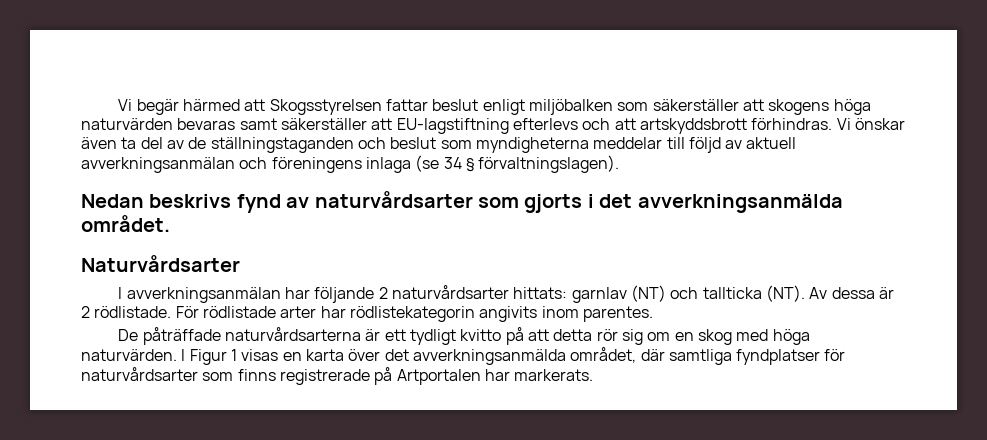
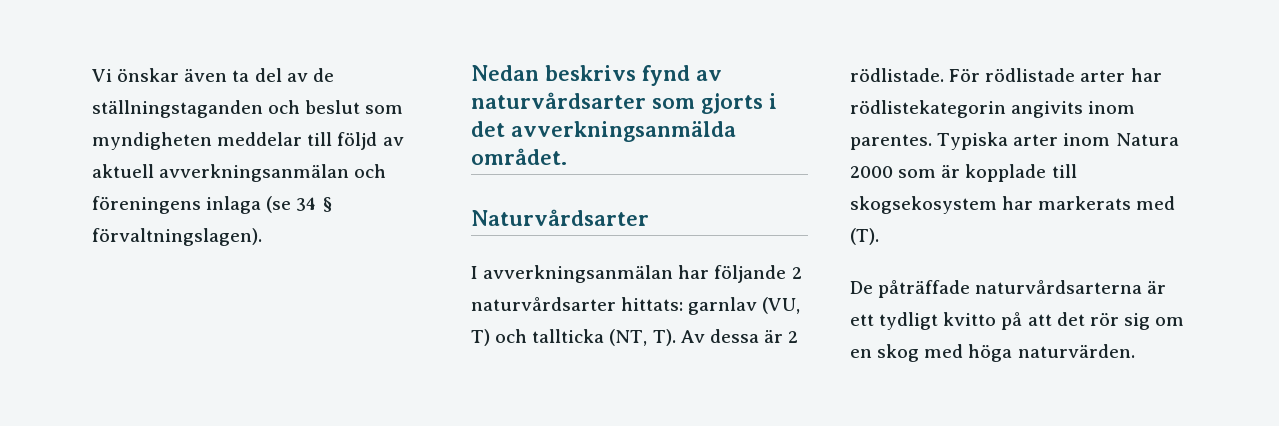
- Vi begär härmed att Skogsstyrelsen fattar beslut enligt miljöbalken som säkerställer att skogens höga naturvärden bevaras samt säkerställer att EU-lagstiftning efterlevs och att artskyddsbrott förhindras. Vi önskar även ta del av de ställningstaganden och beslut som myndigheterna meddelar till följd av aktuell avverkningsanmälan och föreningens inlaga (se 34 § förvaltningslagen).
+ Vi önskar även ta del av de ställningstaganden och beslut som myndigheten meddelar till följd av aktuell avverkningsanmälan och föreningens inlaga (se 34 § förvaltningslagen).
- I avverkningsanmälan har följande 2 naturvårdsarter hittats: garnlav (NT) och tallticka (NT). Av dessa är 2 rödlistade.
+ I avverkningsanmälan har följande 2 naturvårdsarter hittats: garnlav (VU, T) och tallticka (NT, T). Av dessa är 2 rödlistade.
+ Typiska arter inom Natura 2000 som är kopplade till skogsekosystem har markerats med (T).
- De påträffade naturvårdsarterna är ett tydligt kvitto på att detta rör sig om en skog med höga naturvärden. I Figur 1 visas en karta över det avverkningsanmälda området, där samtliga fyndplatser för naturvårdsarter som finns registrerade på Artportalen har markerats.
+ De påträffade naturvårdsarterna är ett tydligt kvitto på att det rör sig om en skog med höga naturvärden.

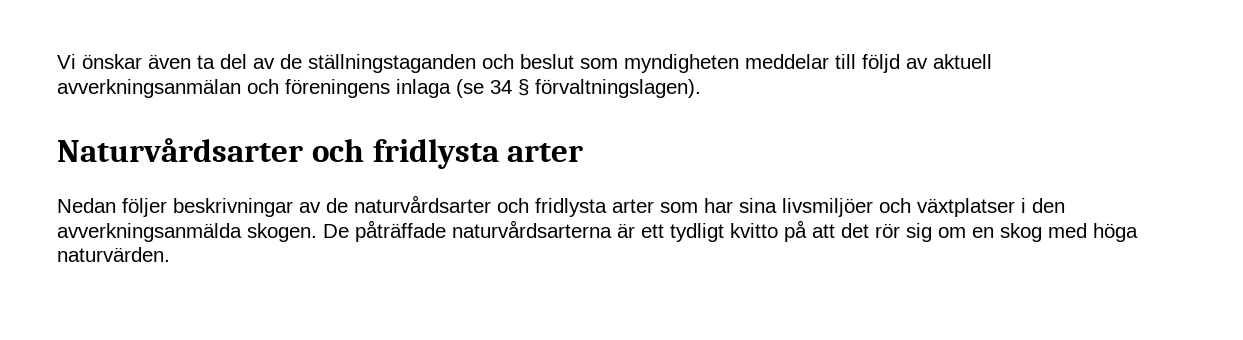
- Nedan beskrivs fynd av naturvårdsarter som gjorts i det avverkningsanmälda området.
- Naturvårdsarter
- I avverkningsanmälan har följande 2 naturvårdsarter hittats: garnlav (VU, T) och tallticka (NT, T). Av dessa är 2 rödlistade. För rödlistade arter har rödlistekategorin angivits inom parentes. Typiska arter inom Natura 2000 som är kopplade till skogsekosystem har markerats med (T).
- De påträffade naturvårdsarterna är ett tydligt kvitto på att det rör sig om en skog med höga naturvärden.
+ Naturvårdsarter och fridlysta arter
+ Nedan följer beskrivningar av de naturvårdsarter och fridlysta arter som har sina livsmiljöer och växtplatser i den avverkningsanmälda skogen. De påträffade naturvårdsarterna är ett tydligt kvitto på att det rör sig om en skog med höga naturvärden.

